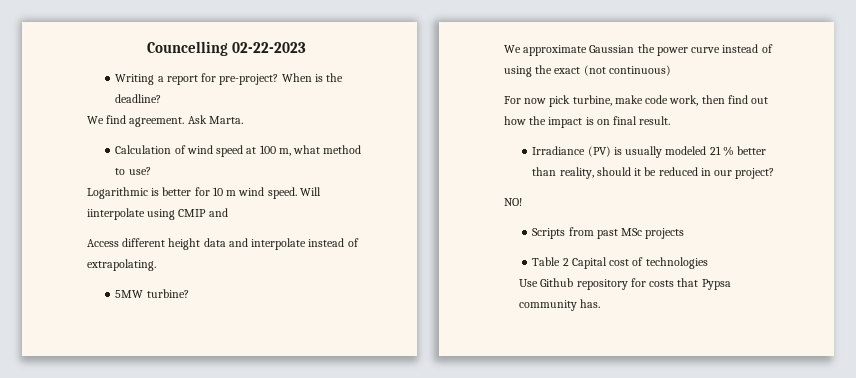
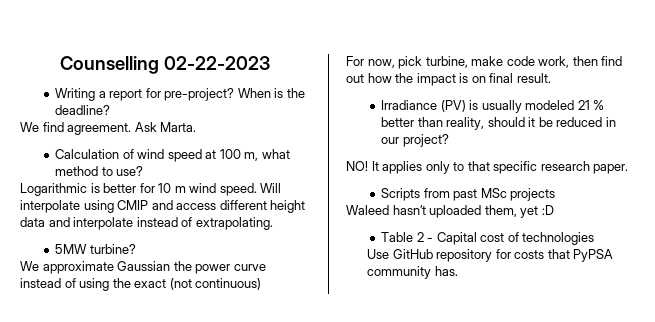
- Councelling 02-22-2023
+ Counselling 02-22-2023
- Will iinterpolate using CMIP and
- Access different height data and interpolate instead of extrapolating.
+ Will interpolate using CMIP and access different height data and interpolate instead of extrapolating.
- For now pick turbine, make code work, then find out how the impact is on final result.
+ For now, pick turbine, make code work, then find out how the impact is on final result.
+ It applies only to that specific research paper.
+ Waleed hasn’t uploaded them, yet :D
- Table 2 Capital cost of technologies
+ Table 2 - Capital cost of technologies
- Use Github repository for costs that Pypsa community has.
+ Use GitHub repository for costs that PyPSA community has.

